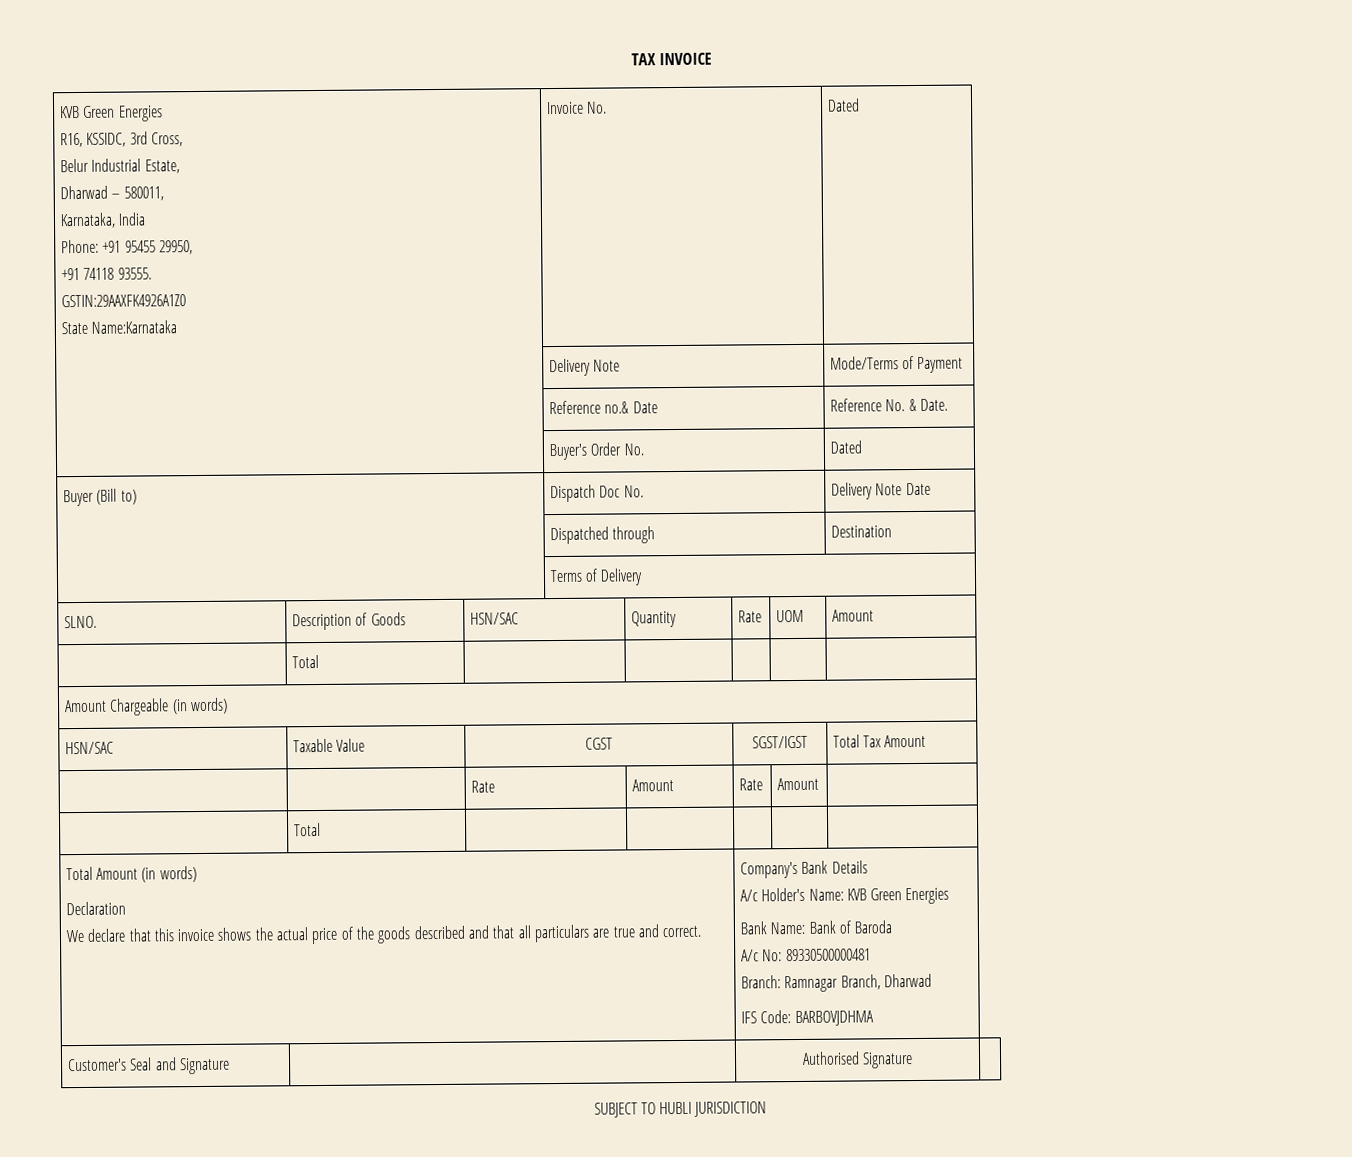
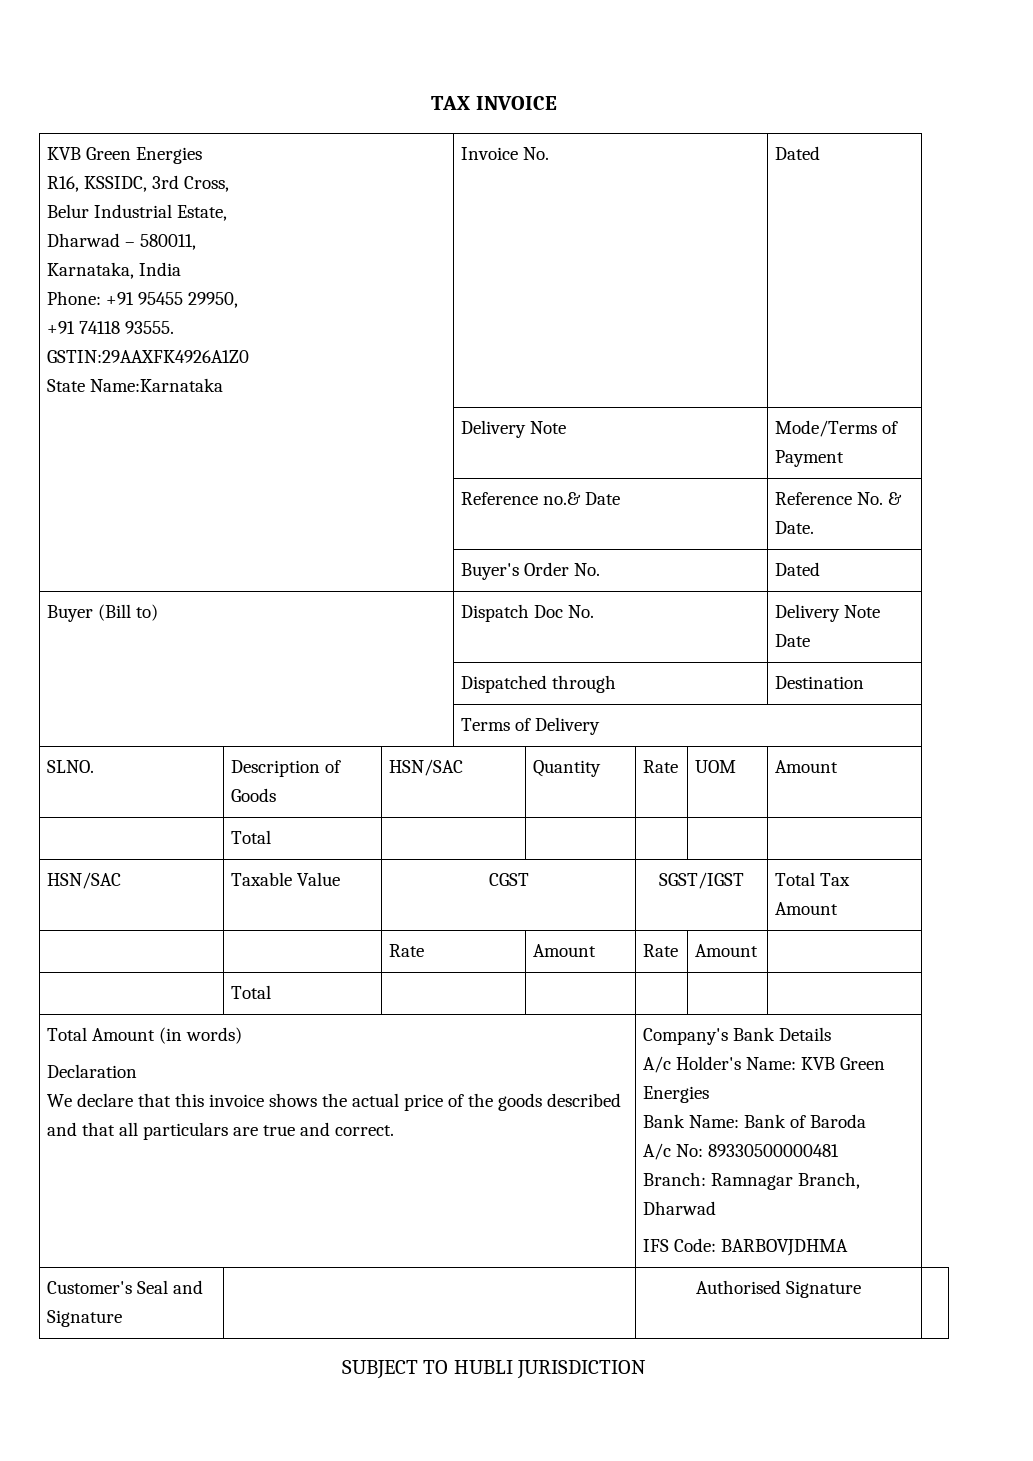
- Amount Chargeable (in words)

